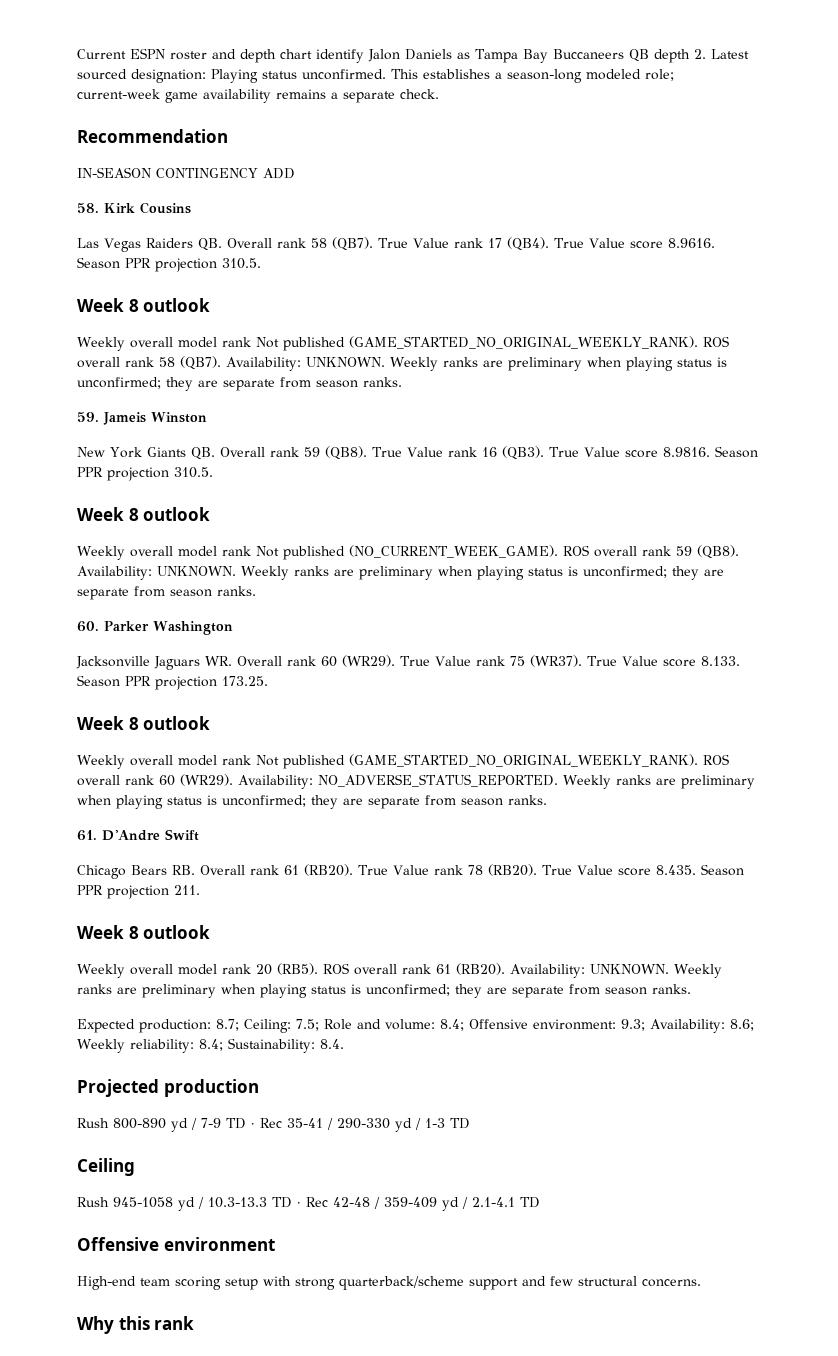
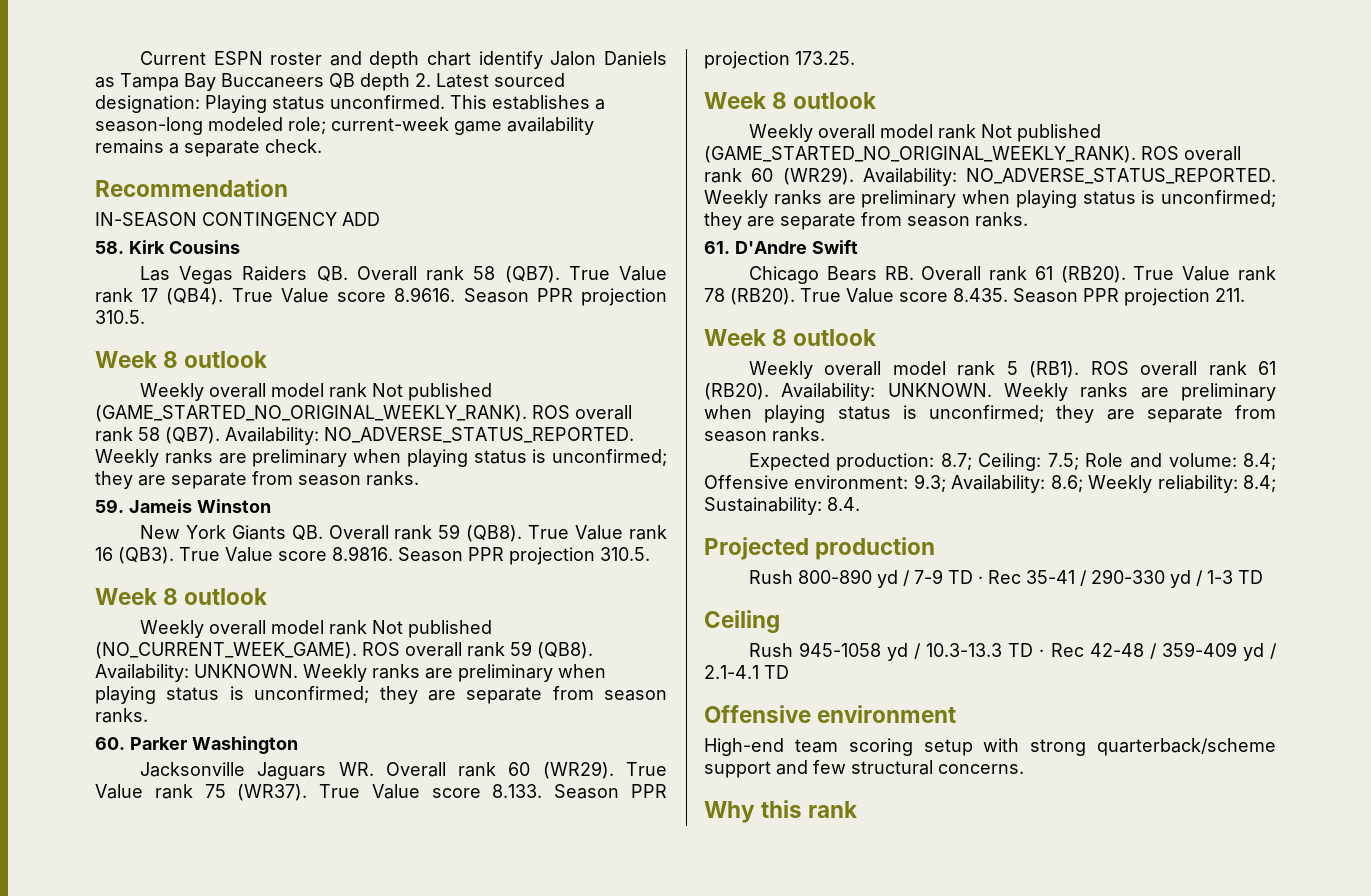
- ROS overall rank 58 (QB7). Availability: UNKNOWN.
+ ROS overall rank 58 (QB7). Availability: NO_ADVERSE_STATUS_REPORTED.
- Weekly overall model rank 20 (RB5).
+ Weekly overall model rank 5 (RB1).

